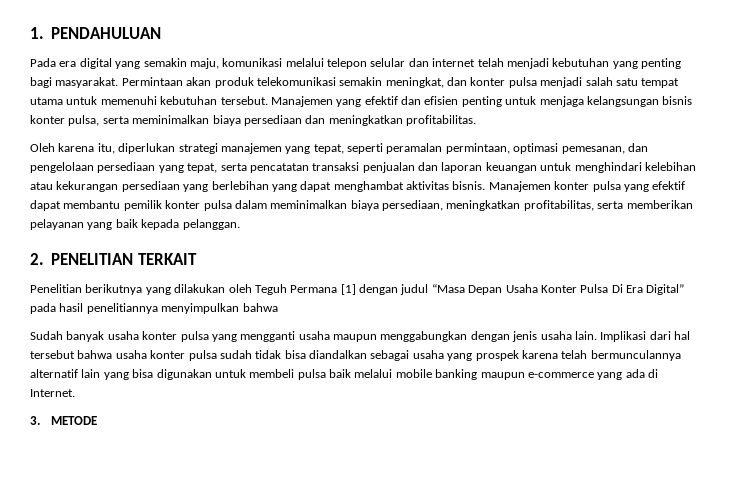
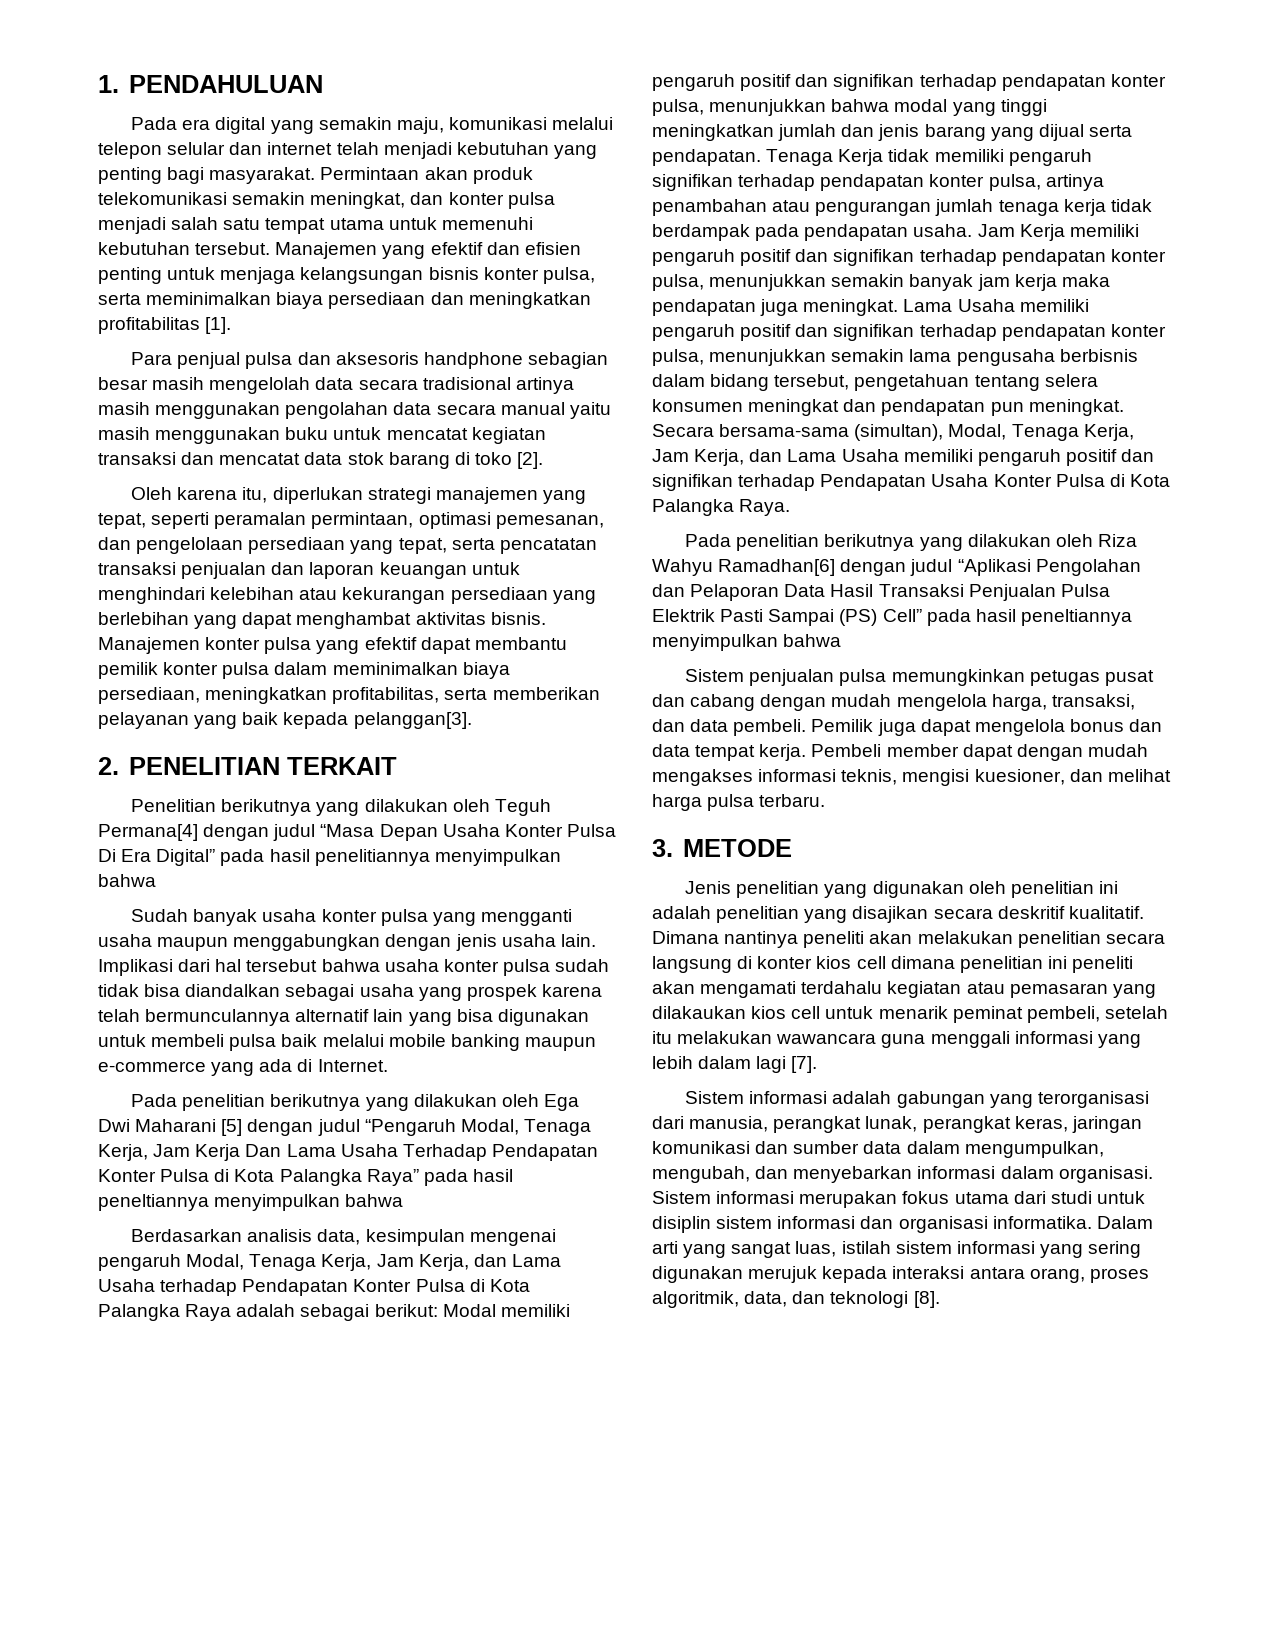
- Manajemen yang efektif dan efisien penting untuk menjaga kelangsungan bisnis konter pulsa, serta meminimalkan biaya persediaan dan meningkatkan profitabilitas.
+ Manajemen yang efektif dan efisien penting untuk menjaga kelangsungan bisnis konter pulsa, serta meminimalkan biaya persediaan dan meningkatkan profitabilitas [1].
+ Para penjual pulsa dan aksesoris handphone sebagian besar masih mengelolah data secara tradisional artinya masih menggunakan pengolahan data secara manual yaitu masih menggunakan buku untuk mencatat kegiatan transaksi dan mencatat data stok barang di toko [2].
- Manajemen konter pulsa yang efektif dapat membantu pemilik konter pulsa dalam meminimalkan biaya persediaan, meningkatkan profitabilitas, serta memberikan pelayanan yang baik kepada pelanggan.
+ Manajemen konter pulsa yang efektif dapat membantu pemilik konter pulsa dalam meminimalkan biaya persediaan, meningkatkan profitabilitas, serta memberikan pelayanan yang baik kepada pelanggan[3].
- Penelitian berikutnya yang dilakukan oleh Teguh Permana [1] dengan judul “Masa Depan Usaha Konter Pulsa Di Era Digital” pada hasil penelitiannya menyimpulkan bahwa
+ Penelitian berikutnya yang dilakukan oleh Teguh Permana[4] dengan judul “Masa Depan Usaha Konter Pulsa Di Era Digital” pada hasil penelitiannya menyimpulkan bahwa
+ Pada penelitian berikutnya yang dilakukan oleh Ega Dwi Maharani [5] dengan judul “Pengaruh Modal, Tenaga Kerja, Jam Kerja Dan Lama Usaha Terhadap Pendapatan Konter Pulsa di Kota Palangka Raya” pada hasil peneltiannya menyimpulkan bahwa
+ Berdasarkan analisis data, kesimpulan mengenai pengaruh Modal, Tenaga Kerja, Jam Kerja, dan Lama Usaha terhadap Pendapatan Konter Pulsa di Kota Palangka Raya adalah sebagai berikut: Modal memiliki pengaruh positif dan signifikan terhadap pendapatan konter pulsa, menunjukkan bahwa modal yang tinggi meningkatkan jumlah dan jenis barang yang dijual serta pendapatan. Tenaga Kerja tidak memiliki pengaruh signifikan terhadap pendapatan konter pulsa, artinya penambahan atau pengurangan jumlah tenaga kerja tidak berdampak pada pendapatan usaha. Jam Kerja memiliki pengaruh positif dan signifikan terhadap pendapatan konter pulsa, menunjukkan semakin banyak jam kerja maka pendapatan juga meningkat. Lama Usaha memiliki pengaruh positif dan signifikan terhadap pendapatan konter pulsa, menunjukkan semakin lama pengusaha berbisnis dalam bidang tersebut, pengetahuan tentang selera konsumen meningkat dan pendapatan pun meningkat. Secara bersama-sama (simultan), Modal, Tenaga Kerja, Jam Kerja, dan Lama Usaha memiliki pengaruh positif dan signifikan terhadap Pendapatan Usaha Konter Pulsa di Kota Palangka Raya.
+ Pada penelitian berikutnya yang dilakukan oleh Riza Wahyu Ramadhan[6] dengan judul “Aplikasi Pengolahan dan Pelaporan Data Hasil Transaksi Penjualan Pulsa Elektrik Pasti Sampai (PS) Cell” pada hasil peneltiannya menyimpulkan bahwa
+ Sistem penjualan pulsa memungkinkan petugas pusat dan cabang dengan mudah mengelola harga, transaksi, dan data pembeli. Pemilik juga dapat mengelola bonus dan data tempat kerja. Pembeli member dapat dengan mudah mengakses informasi teknis, mengisi kuesioner, dan melihat harga pulsa terbaru.
  3. METODE
+ Jenis penelitian yang digunakan oleh penelitian ini adalah penelitian yang disajikan secara deskritif kualitatif. Dimana nantinya peneliti akan melakukan penelitian secara langsung di konter kios cell dimana penelitian ini peneliti akan mengamati terdahalu kegiatan atau pemasaran yang dilakaukan kios cell untuk menarik peminat pembeli, setelah itu melakukan wawancara guna menggali informasi yang lebih dalam lagi [7].
+ Sistem informasi adalah gabungan yang terorganisasi dari manusia, perangkat lunak, perangkat keras, jaringan komunikasi dan sumber data dalam mengumpulkan, mengubah, dan menyebarkan informasi dalam organisasi. Sistem informasi merupakan fokus utama dari studi untuk disiplin sistem informasi dan organisasi informatika. Dalam arti yang sangat luas, istilah sistem informasi yang sering digunakan merujuk kepada interaksi antara orang, proses algoritmik, data, dan teknologi [8].

